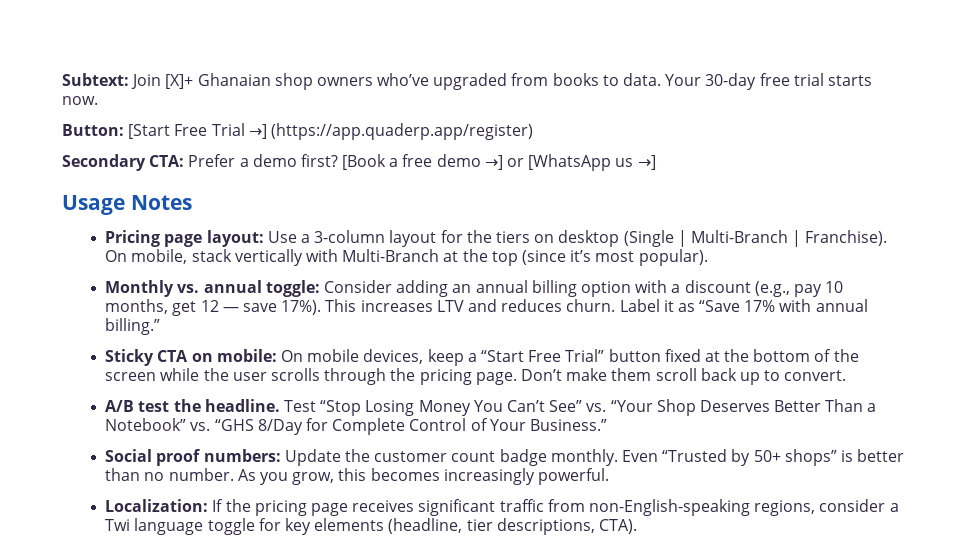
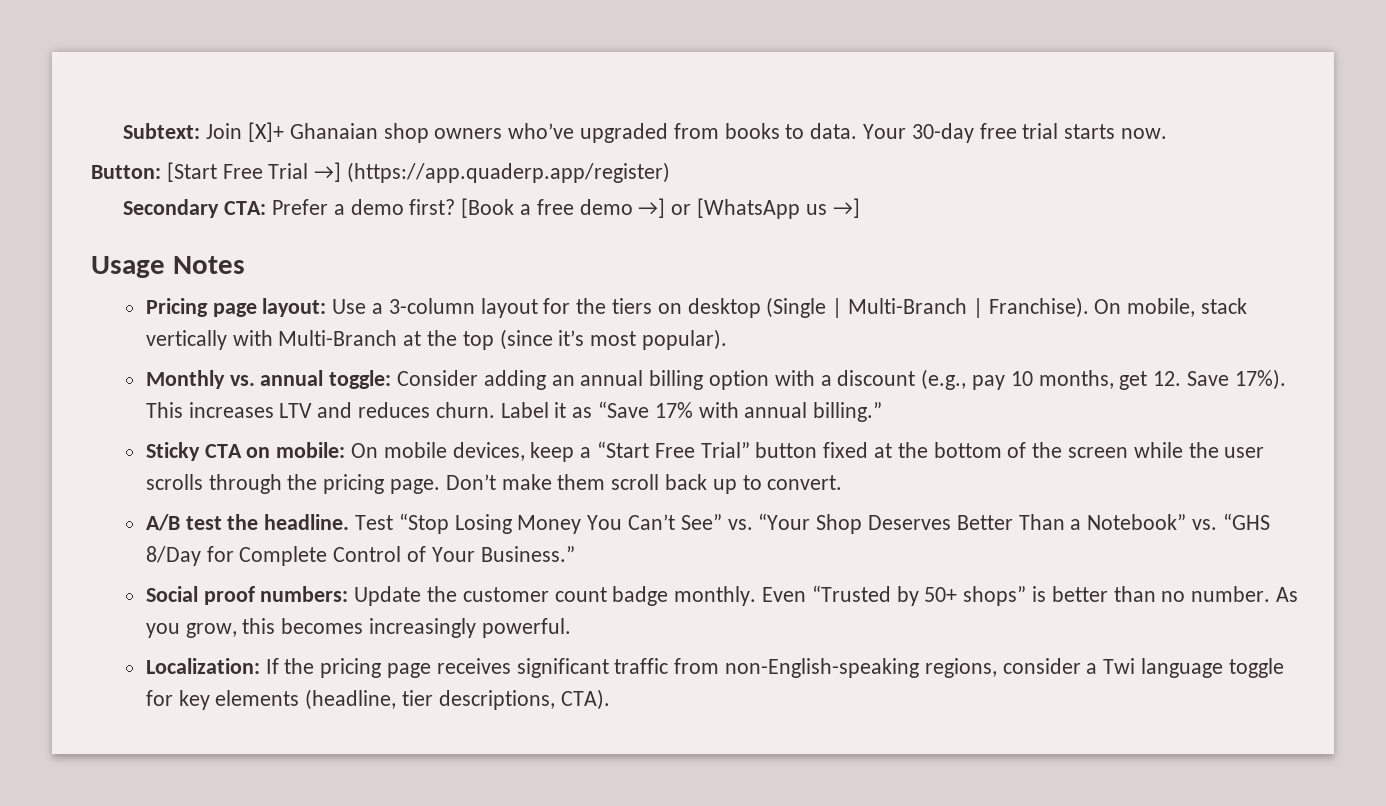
- Monthly vs. annual toggle: Consider adding an annual billing option with a discount (e.g., pay 10 months, get 12 — save 17%).
+ Monthly vs. annual toggle: Consider adding an annual billing option with a discount (e.g., pay 10 months, get 12. Save 17%).

